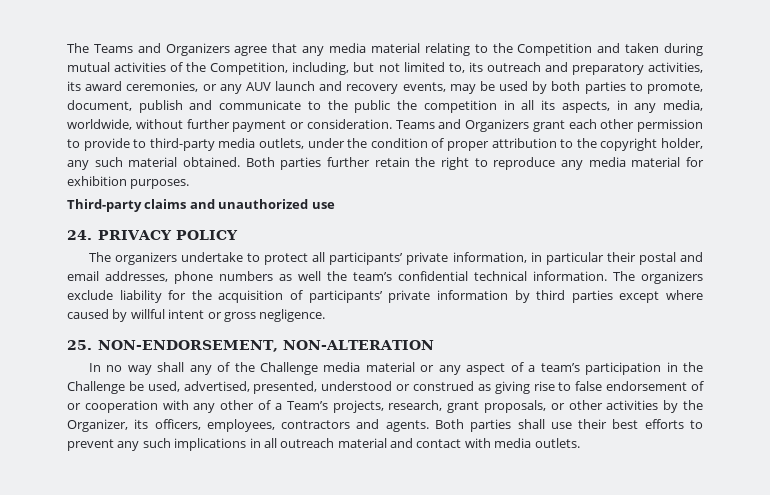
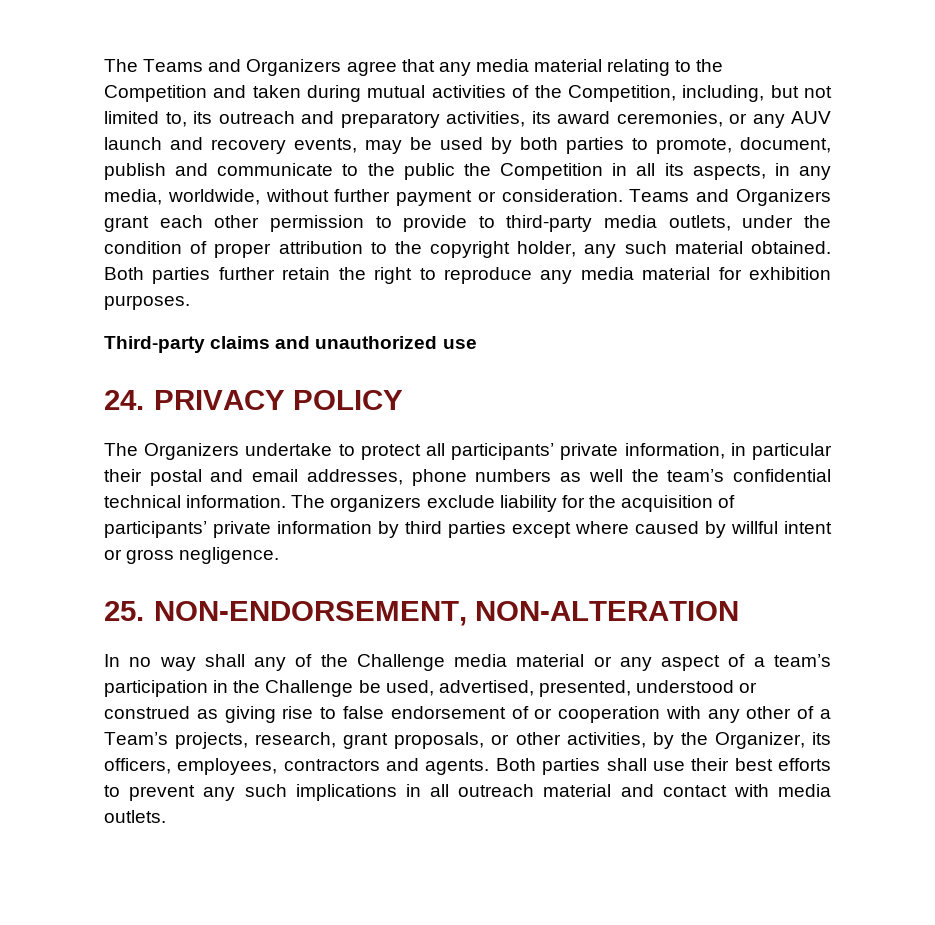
- The Teams and Organizers agree that any media material relating to the Competition and taken during mutual activities of the Competition, including, but not limited to, its outreach and preparatory activities, its award ceremonies, or any AUV launch and recovery events, may be used by both parties to promote, document, publish and communicate to the public the competition in all its aspects, in any media, worldwide, without further payment or consideration.
+ The Teams and Organizers agree that any media material relating to the Competition and taken during mutual activities of the Competition, including, but not limited to, its outreach and preparatory activities, its award ceremonies, or any AUV launch and recovery events, may be used by both parties to promote, document, publish and communicate to the public the Competition in all its aspects, in any media, worldwide, without further payment or consideration.
- The organizers undertake to protect all participants’ private information, in particular their postal and email addresses, phone numbers as well the team’s confidential technical information.
+ The Organizers undertake to protect all participants’ private information, in particular their postal and email addresses, phone numbers as well the team’s confidential technical information.
- In no way shall any of the Challenge media material or any aspect of a team’s participation in the Challenge be used, advertised, presented, understood or construed as giving rise to false endorsement of or cooperation with any other of a Team’s projects, research, grant proposals, or other activities by the Organizer, its officers, employees, contractors and agents.
+ In no way shall any of the Challenge media material or any aspect of a team’s participation in the Challenge be used, advertised, presented, understood or construed as giving rise to false endorsement of or cooperation with any other of a Team’s projects, research, grant proposals, or other activities, by the Organizer, its officers, employees, contractors and agents.

